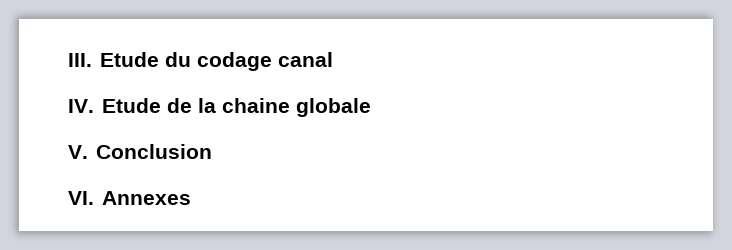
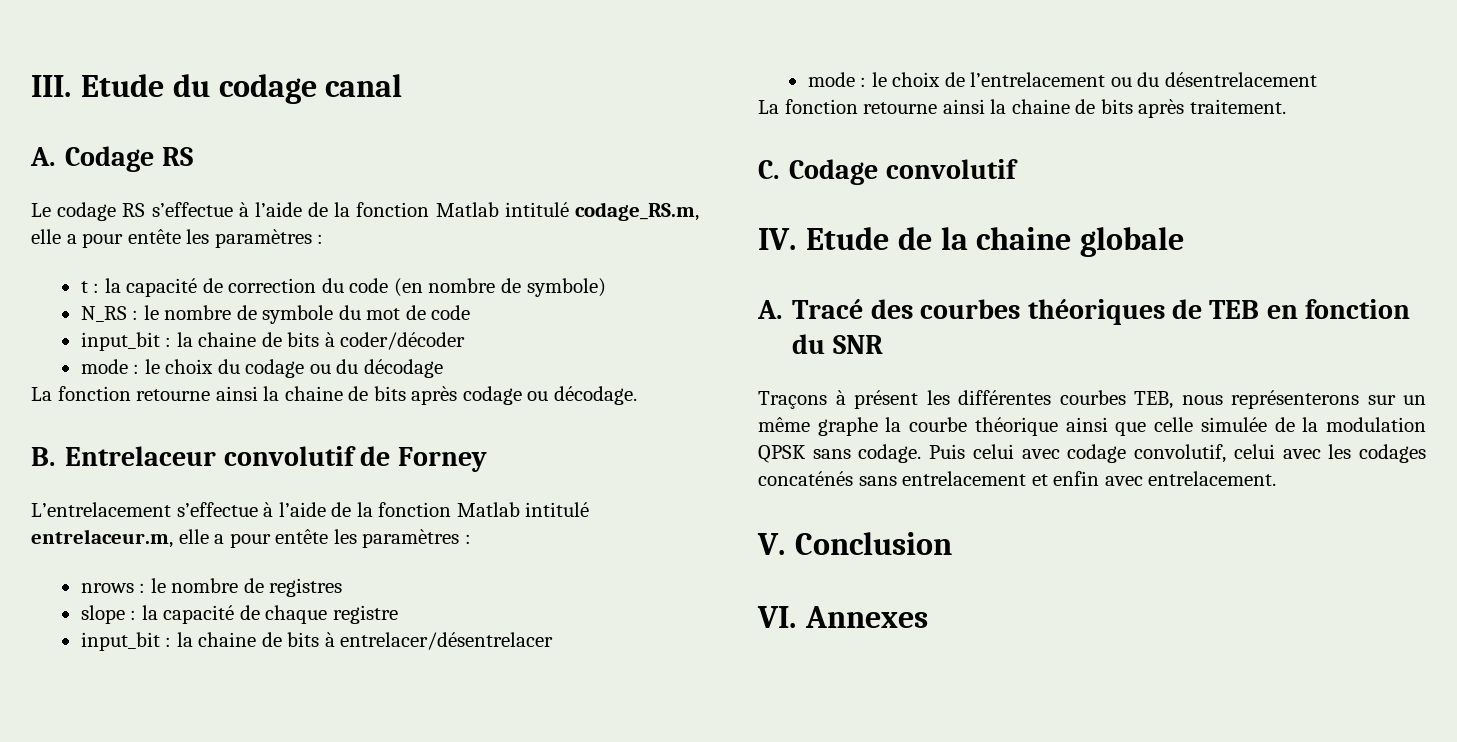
+ A. Codage RS
+ Le codage RS s’effectue à l’aide de la fonction Matlab intitulé codage_RS.m, elle a pour entête les paramètres :
+ t : la capacité de correction du code (en nombre de symbole)
+ N_RS : le nombre de symbole du mot de code
+ input_bit : la chaine de bits à coder/décoder
+ mode : le choix du codage ou du décodage
+ La fonction retourne ainsi la chaine de bits après codage ou décodage.
+ B. Entrelaceur convolutif de Forney
+ L’entrelacement s’effectue à l’aide de la fonction Matlab intitulé entrelaceur.m, elle a pour entête les paramètres :
+ nrows : le nombre de registres
+ slope : la capacité de chaque registre
+ input_bit : la chaine de bits à entrelacer/désentrelacer
+ mode : le choix de l’entrelacement ou du désentrelacement
+ La fonction retourne ainsi la chaine de bits après traitement.
+ C. Codage convolutif
+ A. Tracé des courbes théoriques de TEB en fonction du SNR
+ Traçons à présent les différentes courbes TEB, nous représenterons sur un même graphe la courbe théorique ainsi que celle simulée de la modulation QPSK sans codage. Puis celui avec codage convolutif, celui avec les codages concaténés sans entrelacement et enfin avec entrelacement.

